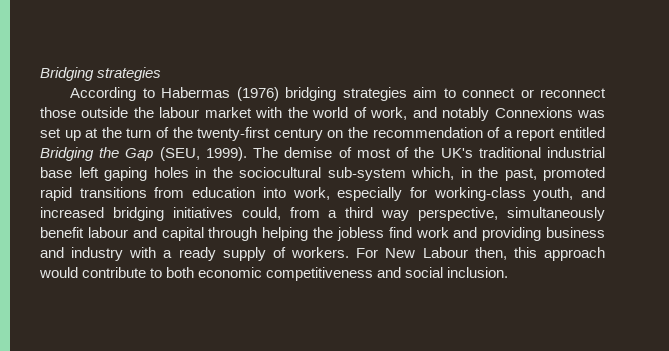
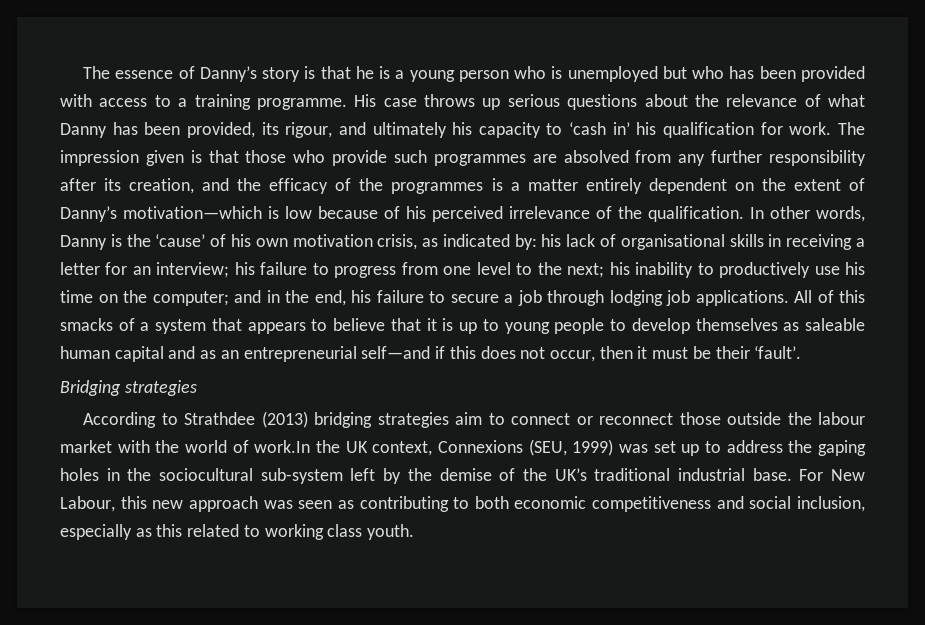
+ The essence of Danny’s story is that he is a young person who is unemployed but who has been provided with access to a training programme. His case throws up serious questions about the relevance of what Danny has been provided, its rigour, and ultimately his capacity to ‘cash in’ his qualification for work. The impression given is that those who provide such programmes are absolved from any further responsibility after its creation, and the efficacy of the programmes is a matter entirely dependent on the extent of Danny’s motivation—which is low because of his perceived irrelevance of the qualification. In other words, Danny is the ‘cause’ of his own motivation crisis, as indicated by: his lack of organisational skills in receiving a letter for an interview; his failure to progress from one level to the next; his inability to productively use his time on the computer; and in the end, his failure to secure a job through lodging job applications. All of this smacks of a system that appears to believe that it is up to young people to develop themselves as saleable human capital and as an entrepreneurial self—and if this does not occur, then it must be their ‘fault’.
- According to Habermas (1976) bridging strategies aim to connect or reconnect those outside the labour market with the world of work, and notably Connexions was set up at the turn of the twenty-first century on the recommendation of a report entitled Bridging the Gap (SEU, 1999). The demise of most of the UK's traditional industrial base left gaping holes in the sociocultural sub-system which, in the past, promoted rapid transitions from education into work, especially for working-class youth, and increased bridging initiatives could, from a third way perspective, simultaneously benefit labour and capital through helping the jobless find work and providing business and industry with a ready supply of workers. For New Labour then, this approach would contribute to both economic competitiveness and social inclusion.
+ According to Strathdee (2013) bridging strategies aim to connect or reconnect those outside the labour market with the world of work.In the UK context, Connexions (SEU, 1999) was set up to address the gaping holes in the sociocultural sub-system left by the demise of the UK’s traditional industrial base. For New Labour, this new approach was seen as contributing to both economic competitiveness and social inclusion, especially as this related to working class youth.

